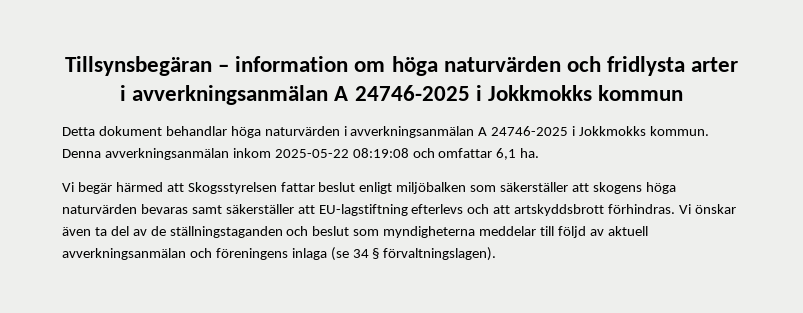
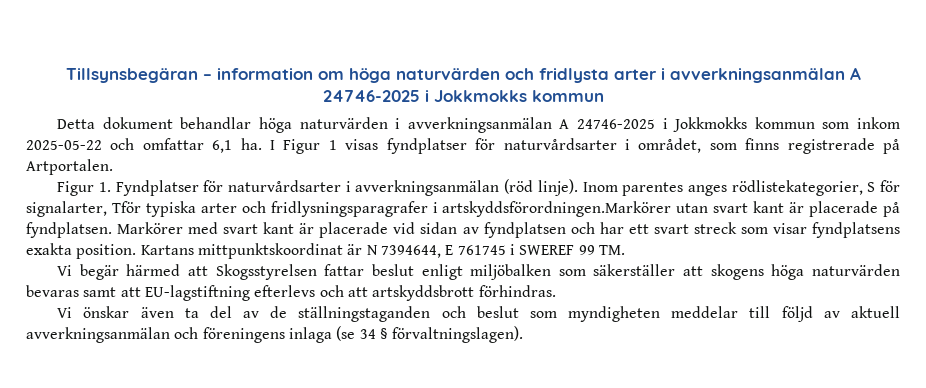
- Detta dokument behandlar höga naturvärden i avverkningsanmälan A 24746-2025 i Jokkmokks kommun. Denna avverkningsanmälan inkom 2025-05-22 08:19:08 och omfattar 6,1 ha.
+ Detta dokument behandlar höga naturvärden i avverkningsanmälan A 24746-2025 i Jokkmokks kommun som inkom 2025-05-22 och omfattar 6,1 ha. I Figur 1 visas fyndplatser för naturvårdsarter i området, som finns registrerade på Artportalen.
+ Figur 1. Fyndplatser för naturvårdsarter i avverkningsanmälan (röd linje). Inom parentes anges rödlistekategorier, S för signalarter, Tför typiska arter och fridlysningsparagrafer i artskyddsförordningen.Markörer utan svart kant är placerade på fyndplatsen. Markörer med svart kant är placerade vid sidan av fyndplatsen och har ett svart streck som visar fyndplatsens exakta position. Kartans mittpunktskoordinat är N 7394644, E 761745 i SWEREF 99 TM.
- Vi begär härmed att Skogsstyrelsen fattar beslut enligt miljöbalken som säkerställer att skogens höga naturvärden bevaras samt säkerställer att EU-lagstiftning efterlevs och att artskyddsbrott förhindras. Vi önskar även ta del av de ställningstaganden och beslut som myndigheterna meddelar till följd av aktuell avverkningsanmälan och föreningens inlaga (se 34 § förvaltningslagen).
+ Vi begär härmed att Skogsstyrelsen fattar beslut enligt miljöbalken som säkerställer att skogens höga naturvärden bevaras samt att EU-lagstiftning efterlevs och att artskyddsbrott förhindras.
+ Vi önskar även ta del av de ställningstaganden och beslut som myndigheten meddelar till följd av aktuell avverkningsanmälan och föreningens inlaga (se 34 § förvaltningslagen).

